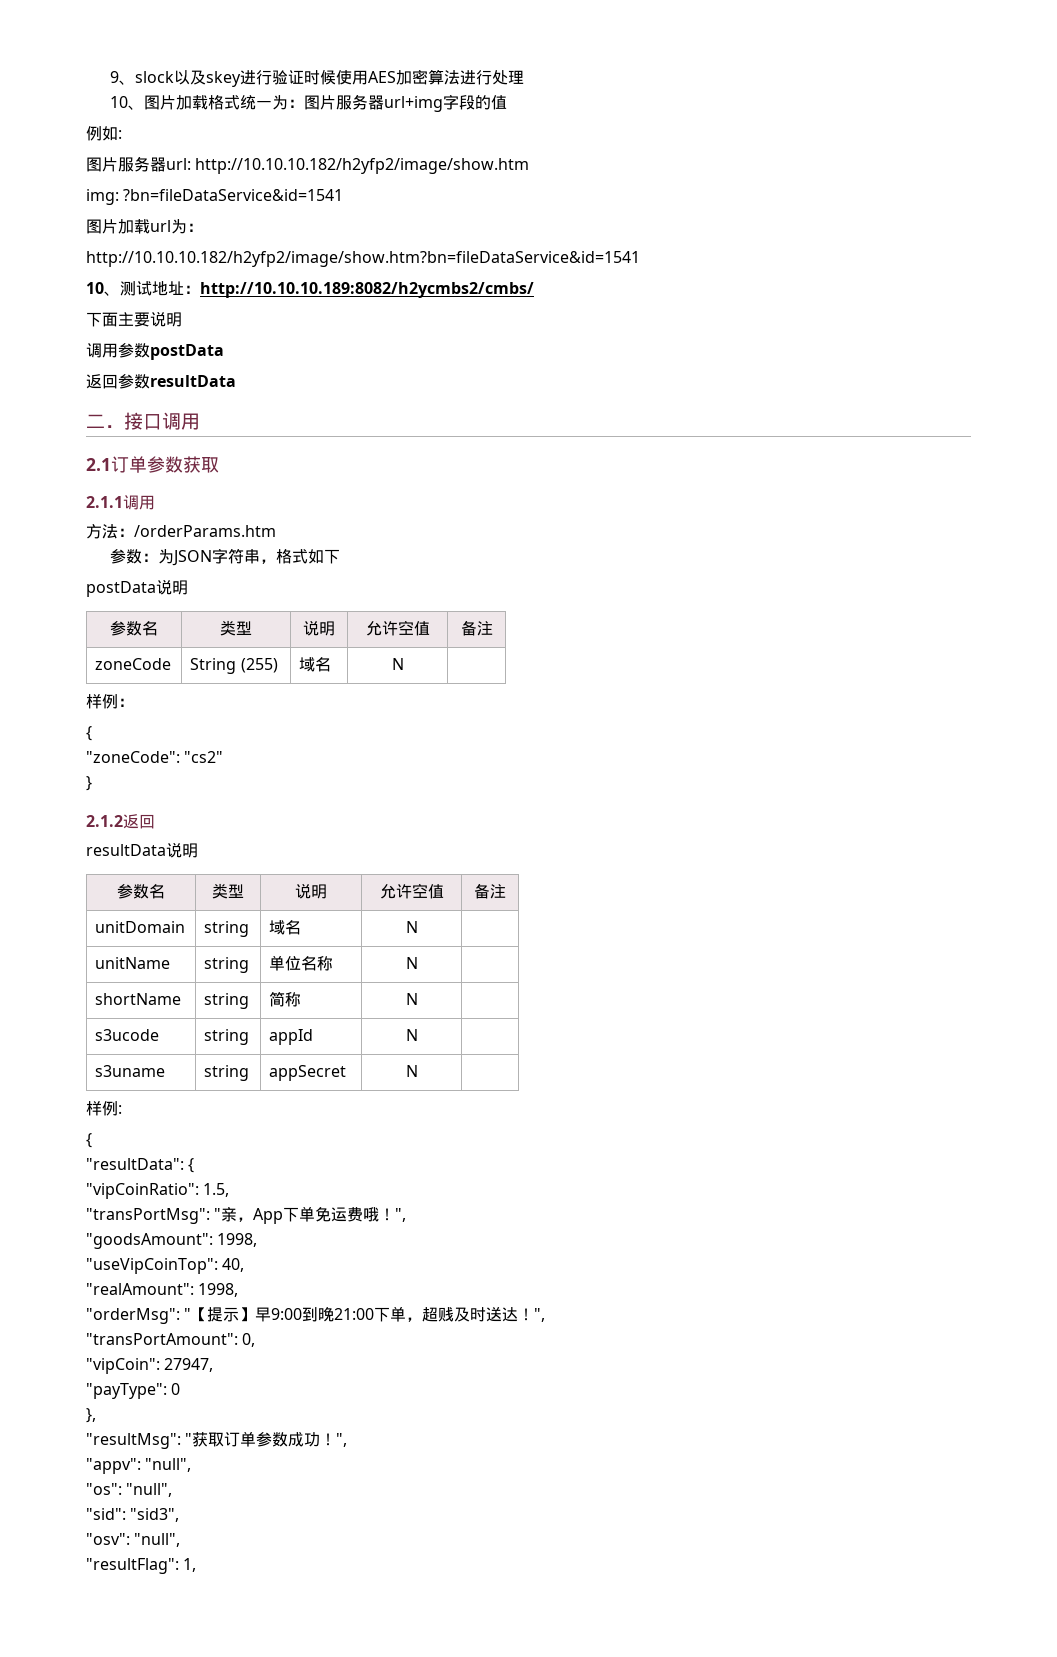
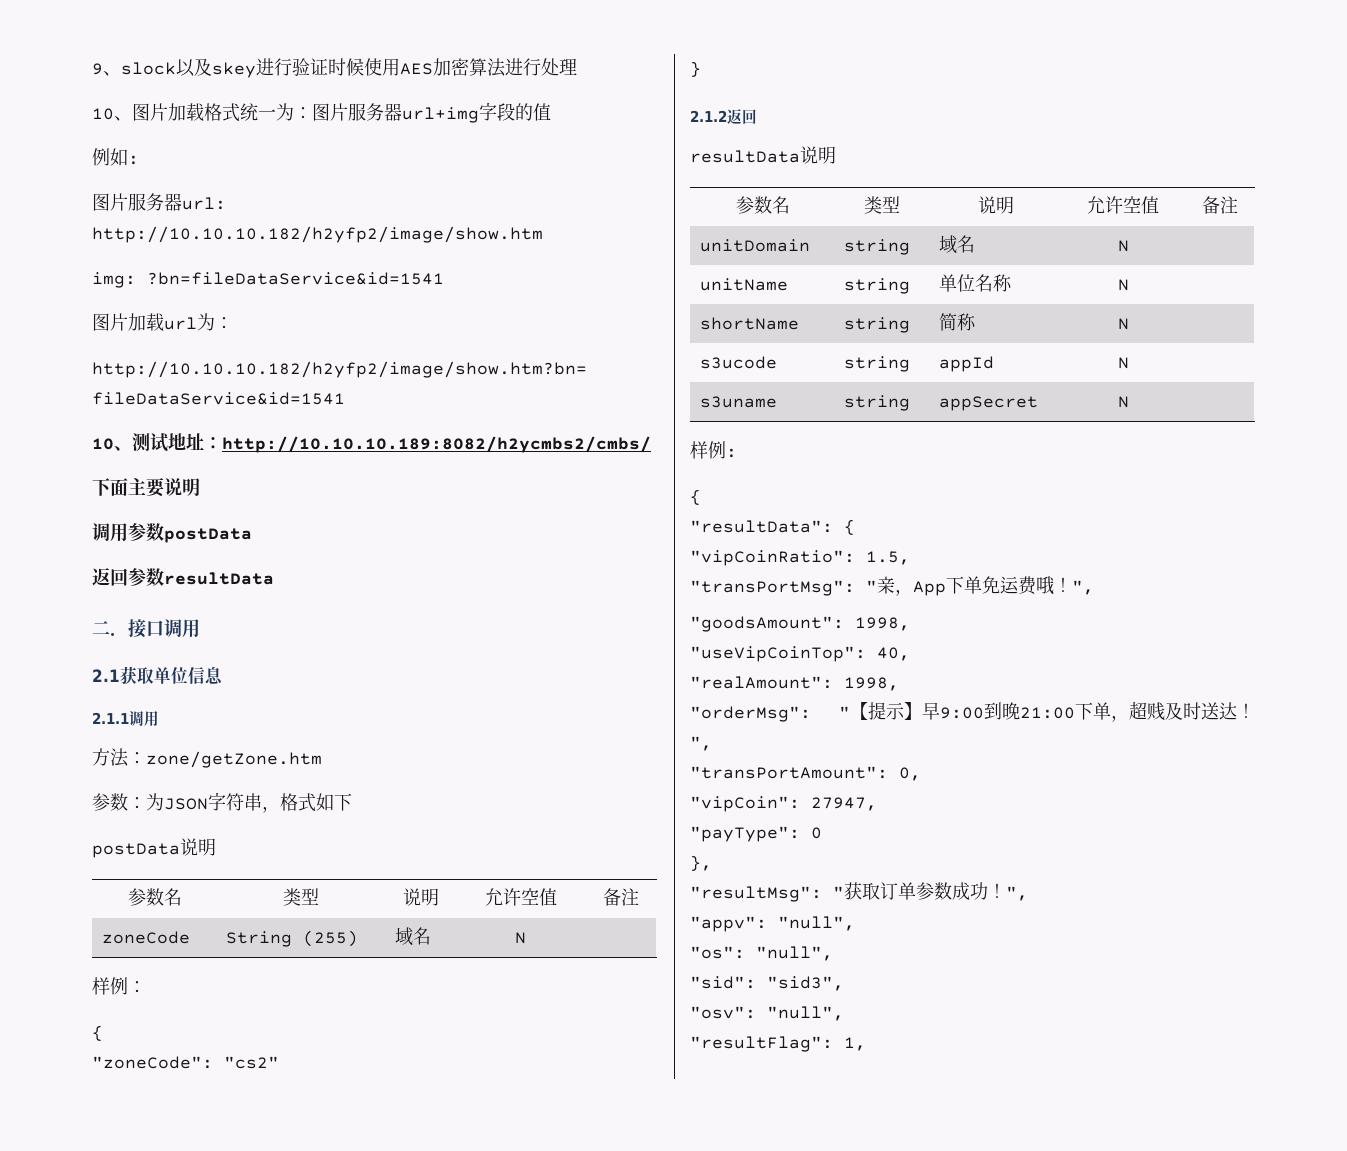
- 2.1订单参数获取
+ 2.1获取单位信息
- 方法：/orderParams.htm
+ 方法：zone/getZone.htm

